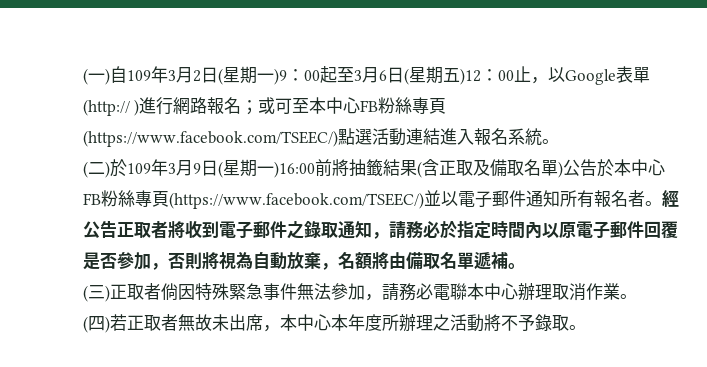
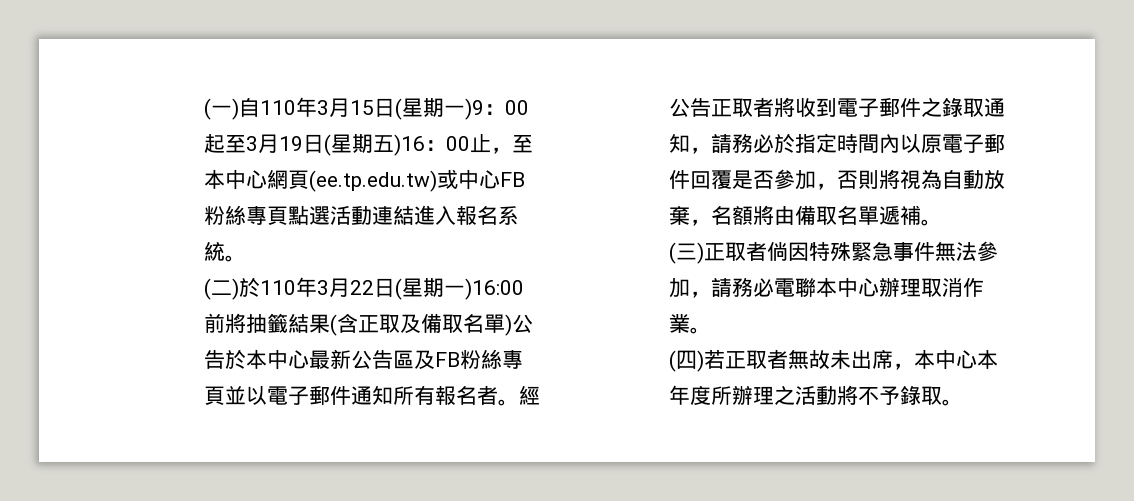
- (一)自109年3月2日(星期一)9：00起至3月6日(星期五)12：00止，以Google表單(http:// )進行網路報名；或可至本中心FB粉絲專頁(https://www.facebook.com/TSEEC/)點選活動連結進入報名系統。
+ (一)自110年3月15日(星期一)9：00起至3月19日(星期五)16：00止，至本中心網頁(ee.tp.edu.tw)或中心FB粉絲專頁點選活動連結進入報名系統。
- (二)於109年3月9日(星期一)16:00前將抽籤結果(含正取及備取名單)公告於本中心FB粉絲專頁(https://www.facebook.com/TSEEC/)並以電子郵件通知所有報名者。
+ (二)於110年3月22日(星期一)16:00前將抽籤結果(含正取及備取名單)公告於本中心最新公告區及FB粉絲專頁並以電子郵件通知所有報名者。

